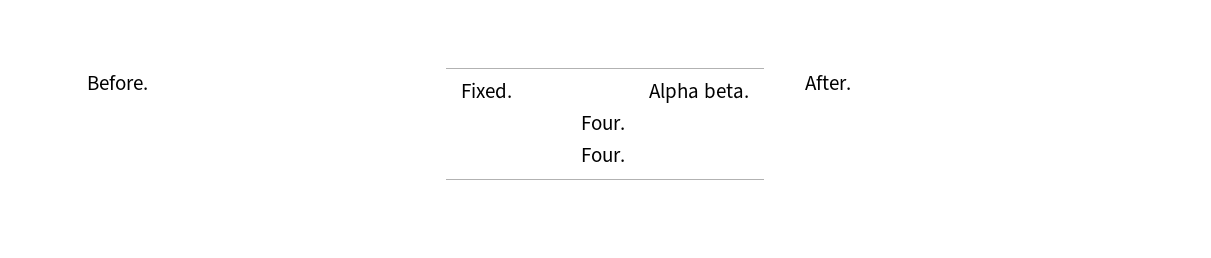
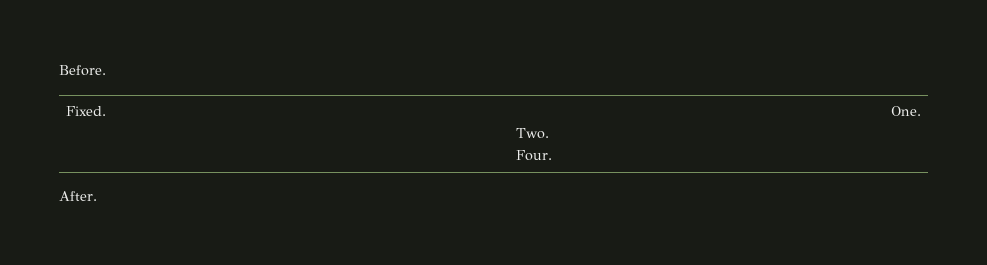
- Fixed. | Alpha beta.
- Four.
+ Fixed. | One.
+ Two.

